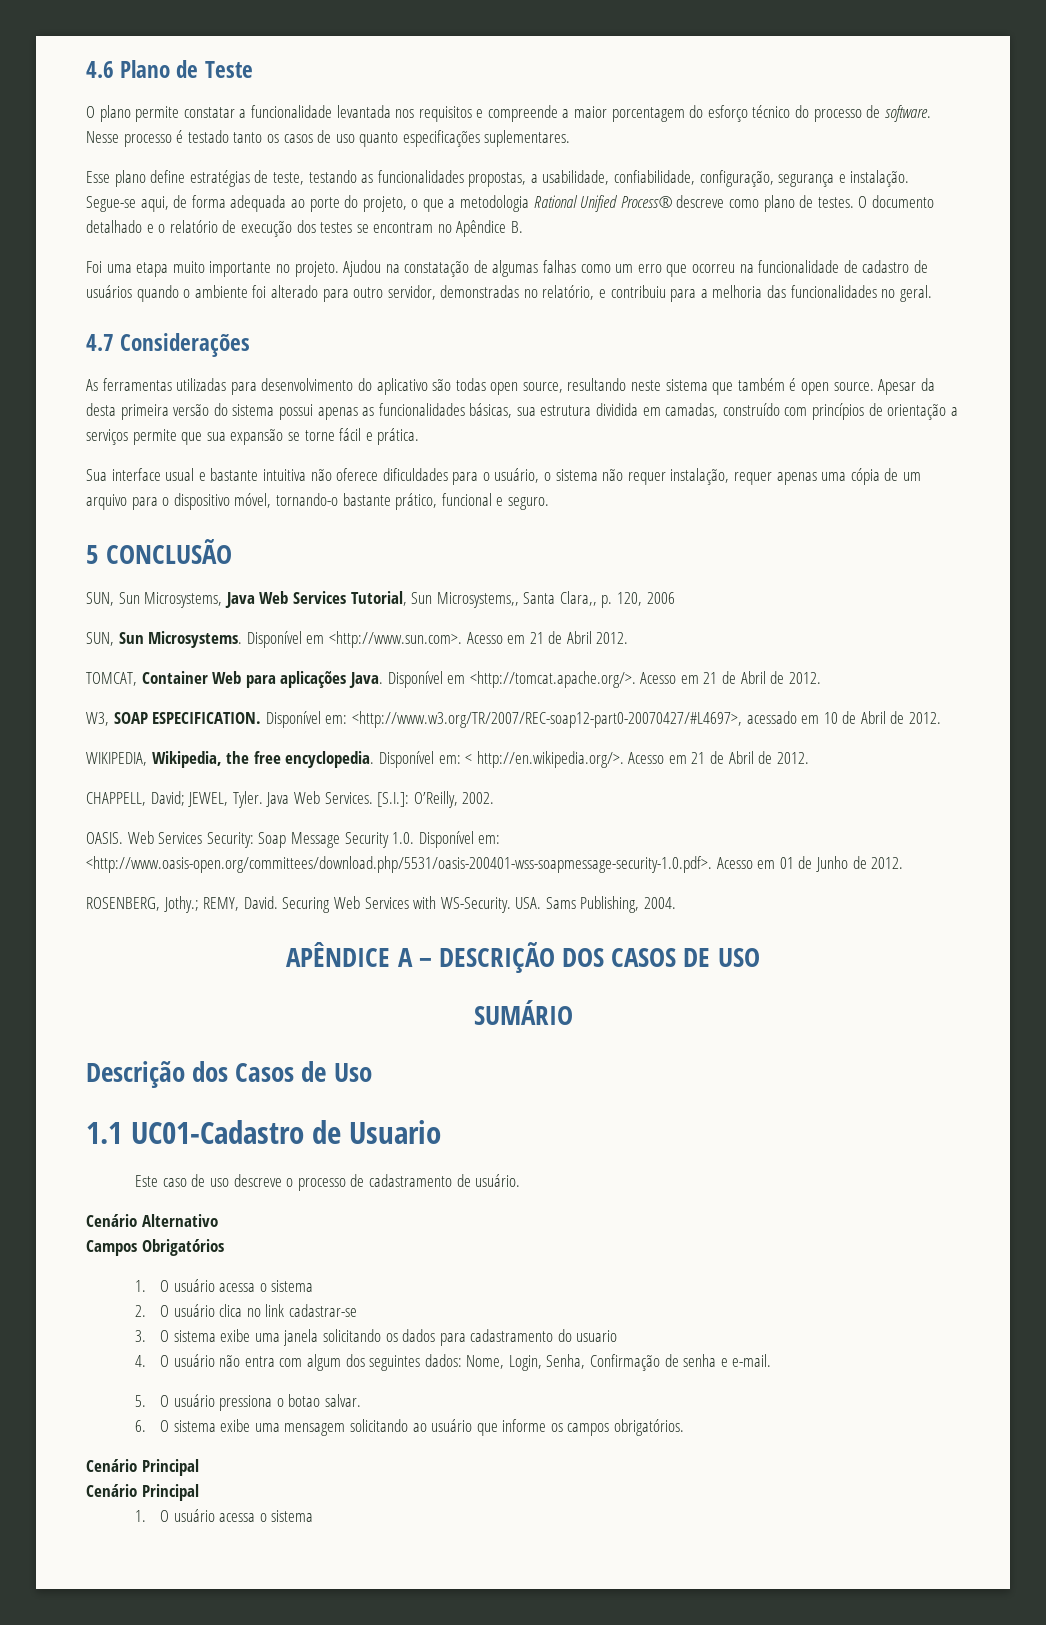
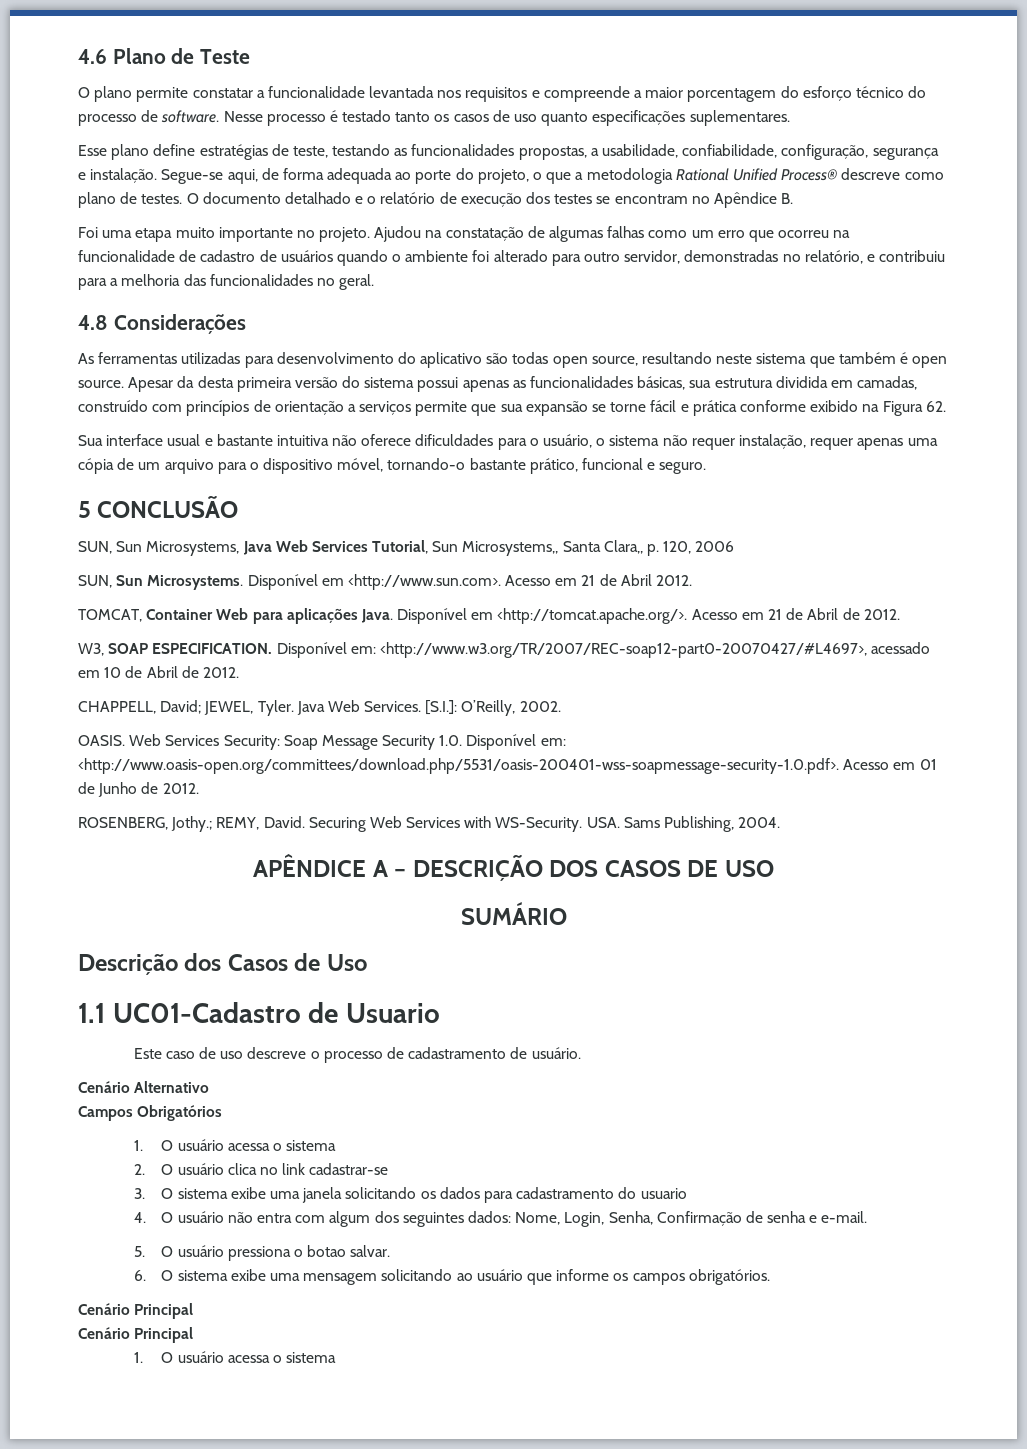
- 4.7 Considerações
+ 4.8 Considerações
- Apesar da desta primeira versão do sistema possui apenas as funcionalidades básicas, sua estrutura dividida em camadas, construído com princípios de orientação a serviços permite que sua expansão se torne fácil e prática.
+ Apesar da desta primeira versão do sistema possui apenas as funcionalidades básicas, sua estrutura dividida em camadas, construído com princípios de orientação a serviços permite que sua expansão se torne fácil e prática conforme exibido na Figura 62.
- WIKIPEDIA, Wikipedia, the free encyclopedia. Disponível em: < http://en.wikipedia.org/>. Acesso em 21 de Abril de 2012.

